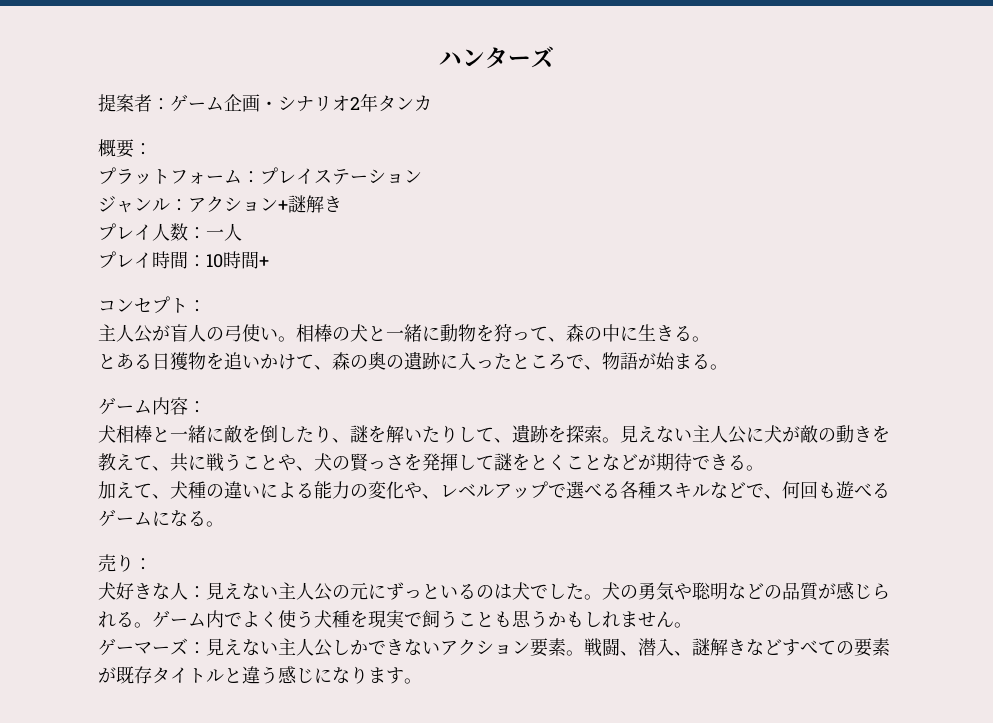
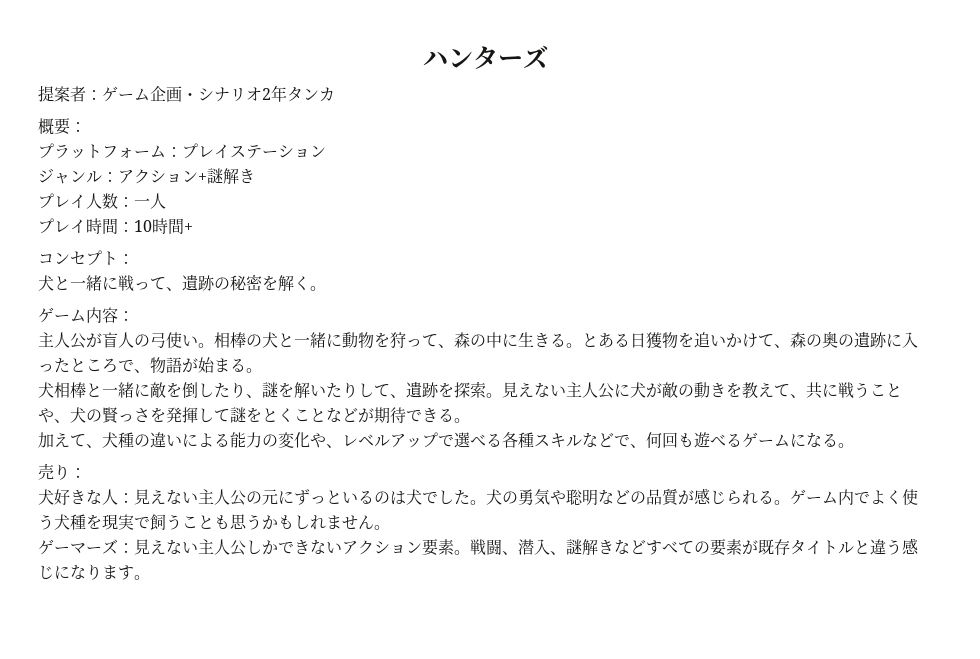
+ 犬と一緒に戦って、遺跡の秘密を解く。
+ ゲーム内容：
- 相棒の犬と一緒に動物を狩って、森の中に生きる。
- とある日獲物を追いかけて、森の奥の遺跡に入ったところで、物語が始まる。
+ 相棒の犬と一緒に動物を狩って、森の中に生きる。とある日獲物を追いかけて、森の奥の遺跡に入ったところで、物語が始まる。
- ゲーム内容：

